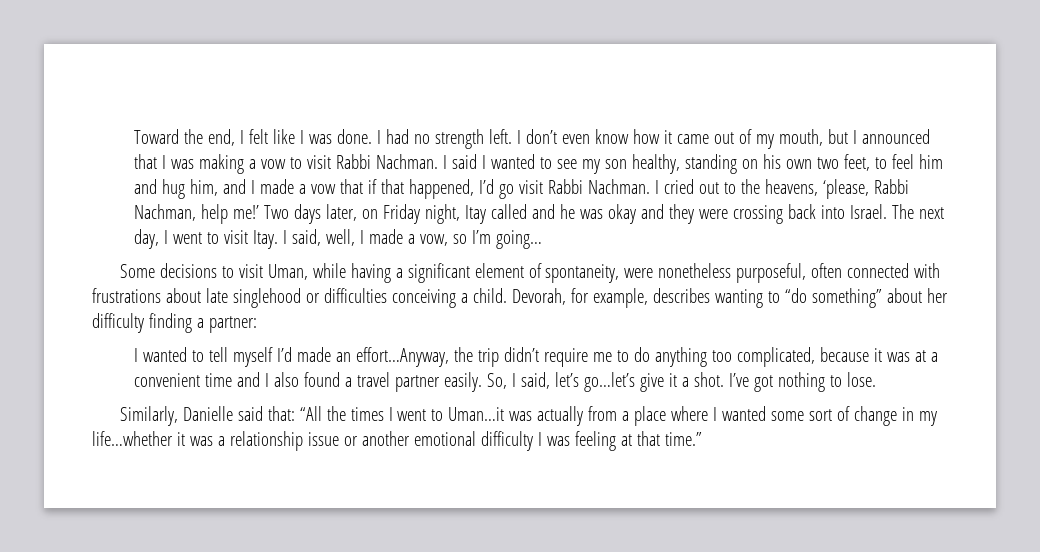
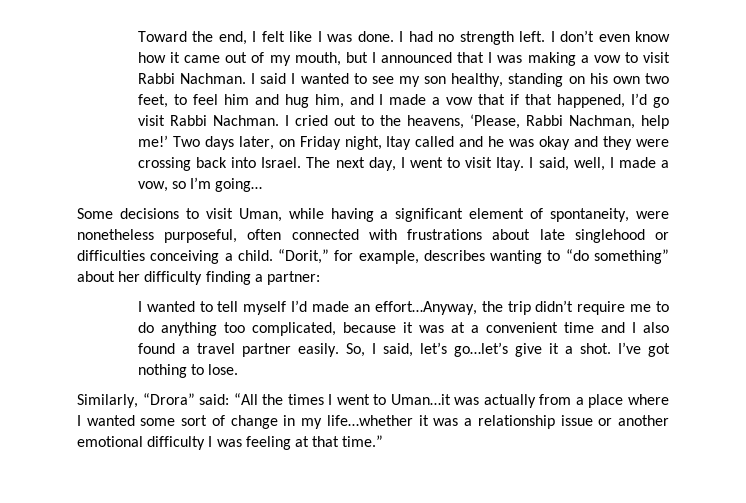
- I cried out to the heavens, ‘please, Rabbi Nachman, help me!’
+ I cried out to the heavens, ‘Please, Rabbi Nachman, help me!’
- Devorah, for example, describes wanting to “do something” about her difficulty finding a partner:
+ “Dorit,” for example, describes wanting to “do something” about her difficulty finding a partner:
- Similarly, Danielle said that: “All the times I went to Uman…it was actually from a place where I wanted some sort of change in my life…whether it was a relationship issue or another emotional difficulty I was feeling at that time.”
+ Similarly, “Drora” said: “All the times I went to Uman…it was actually from a place where I wanted some sort of change in my life…whether it was a relationship issue or another emotional difficulty I was feeling at that time.”

